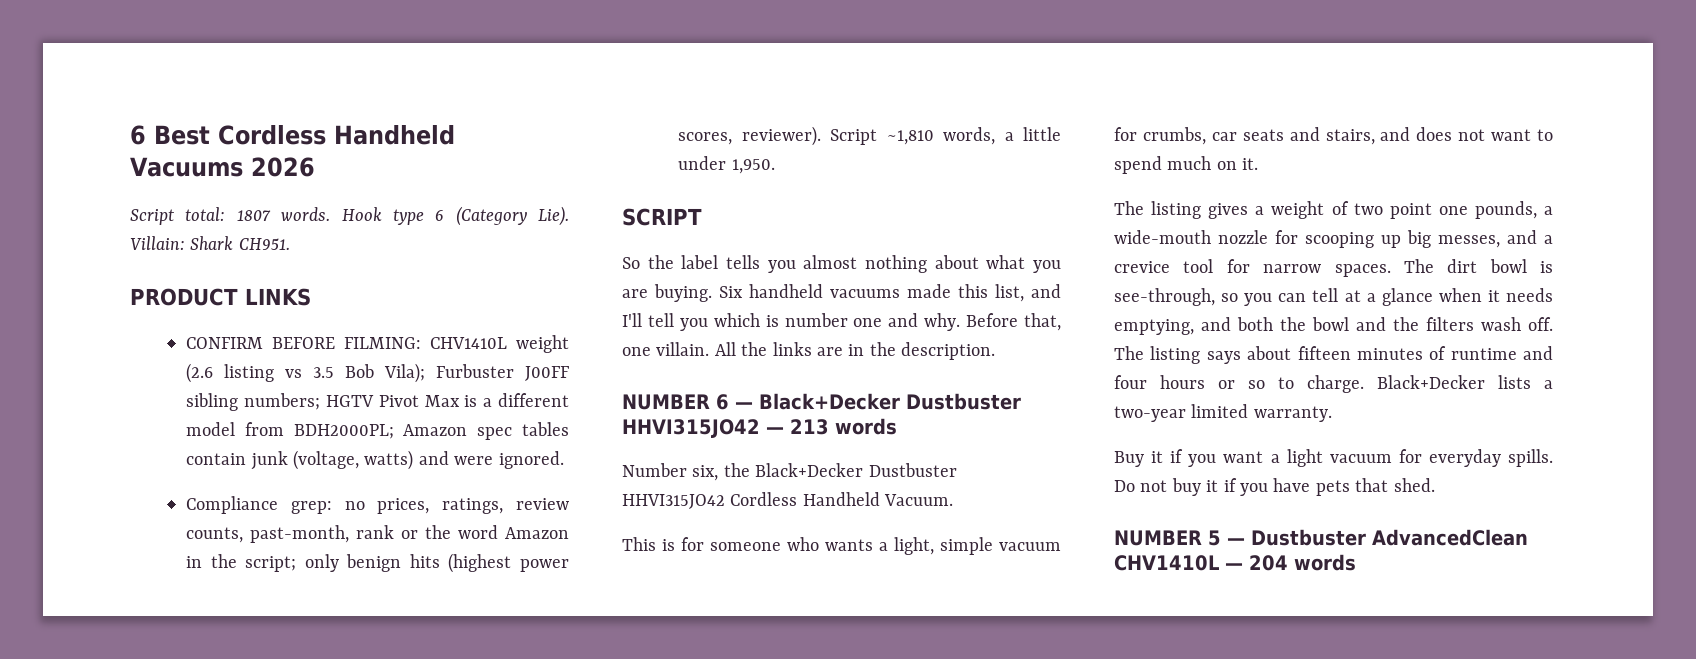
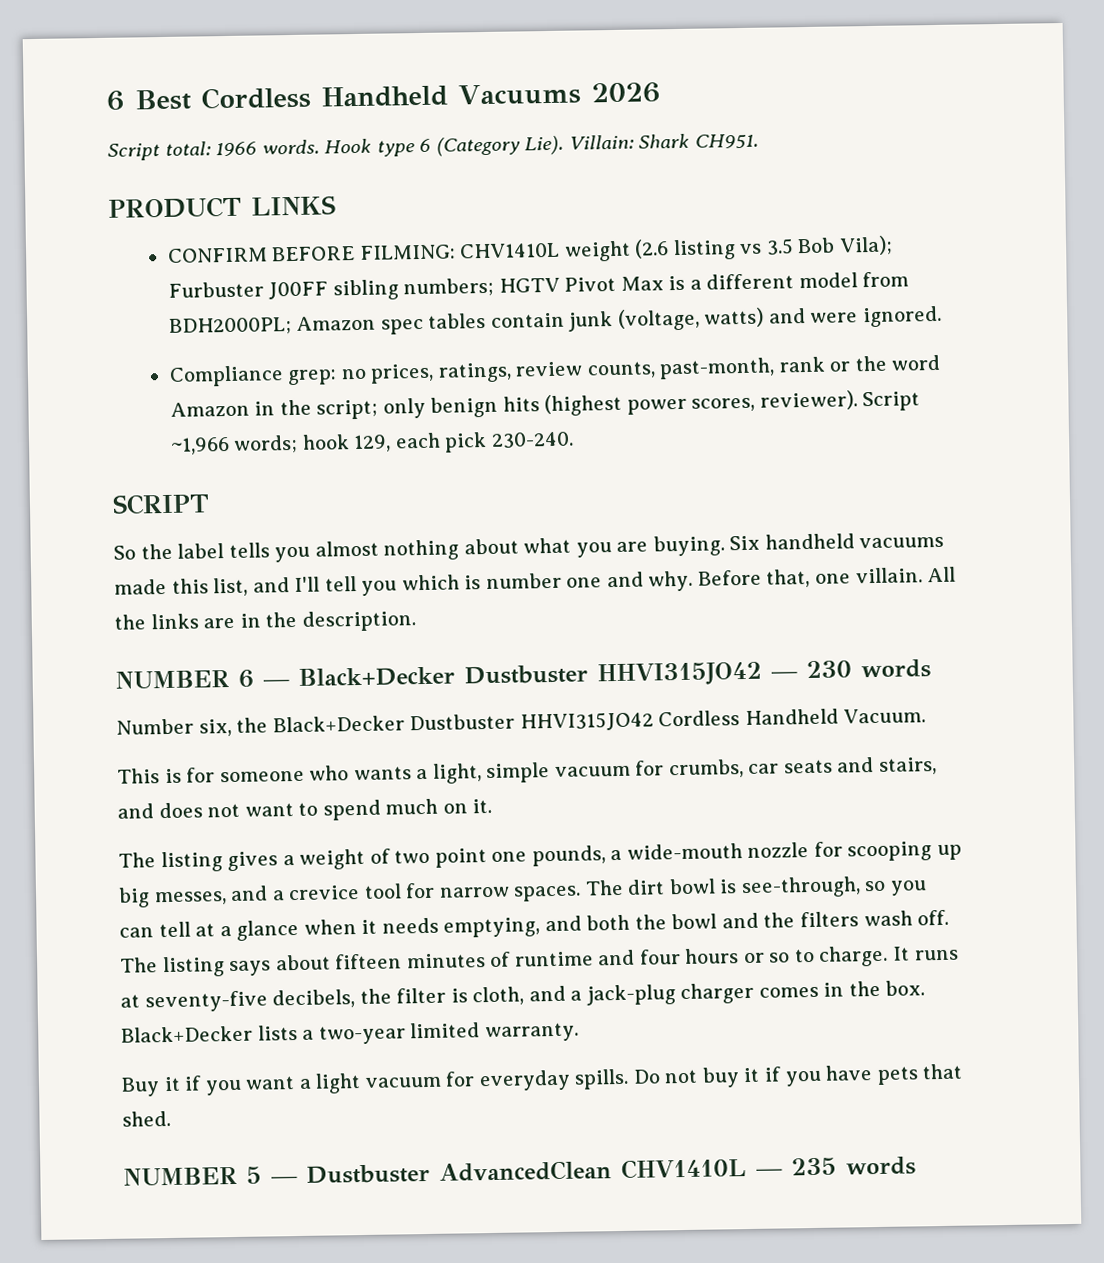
- Script total: 1807 words.
+ Script total: 1966 words.
- Script ~1,810 words, a little under 1,950.
+ Script ~1,966 words; hook 129, each pick 230-240.
- NUMBER 6 — Black+Decker Dustbuster HHVI315JO42 — 213 words
+ NUMBER 6 — Black+Decker Dustbuster HHVI315JO42 — 230 words
+ It runs at seventy-five decibels, the filter is cloth, and a jack-plug charger comes in the box.
- NUMBER 5 — Dustbuster AdvancedClean CHV1410L — 204 words
+ NUMBER 5 — Dustbuster AdvancedClean CHV1410L — 235 words

